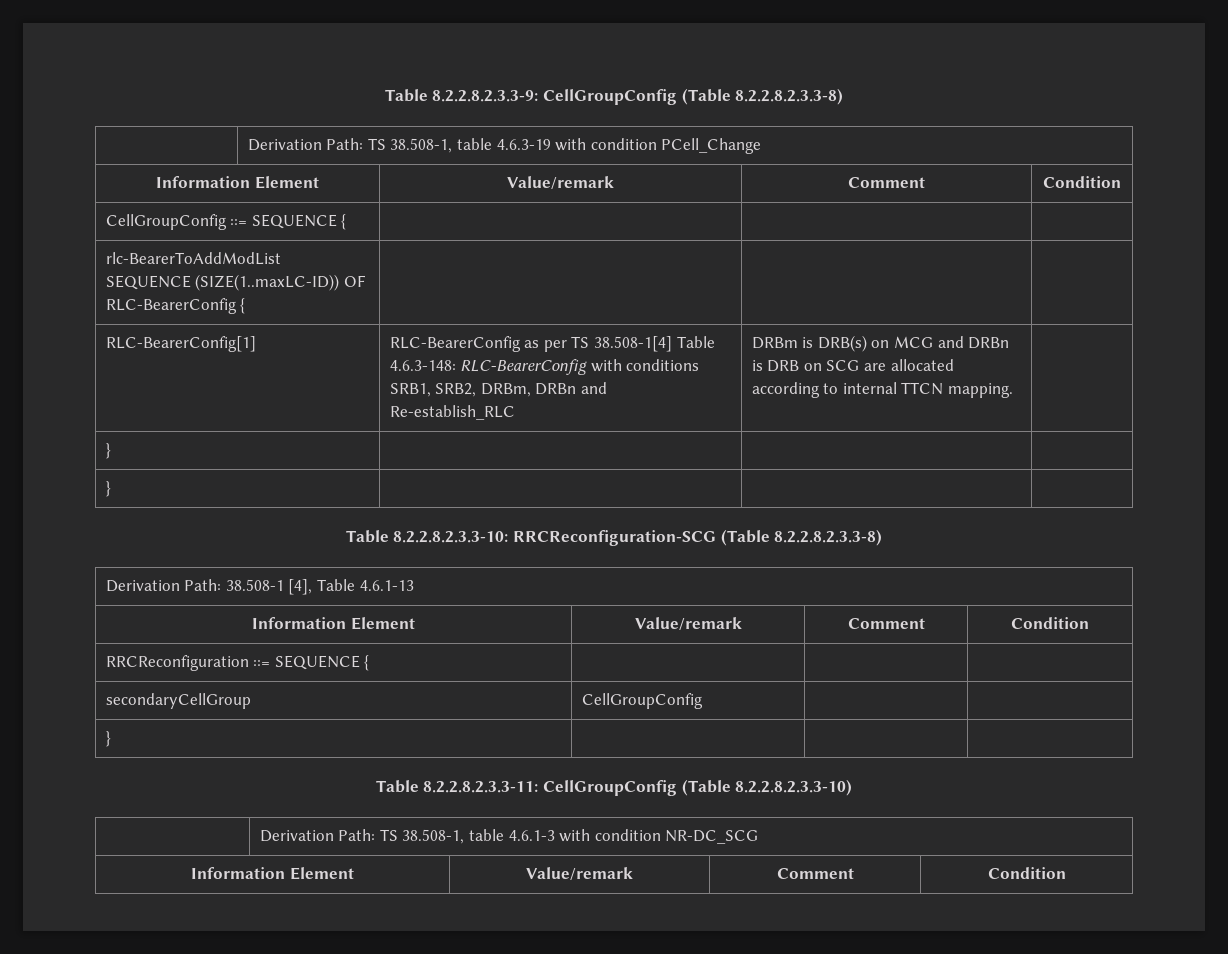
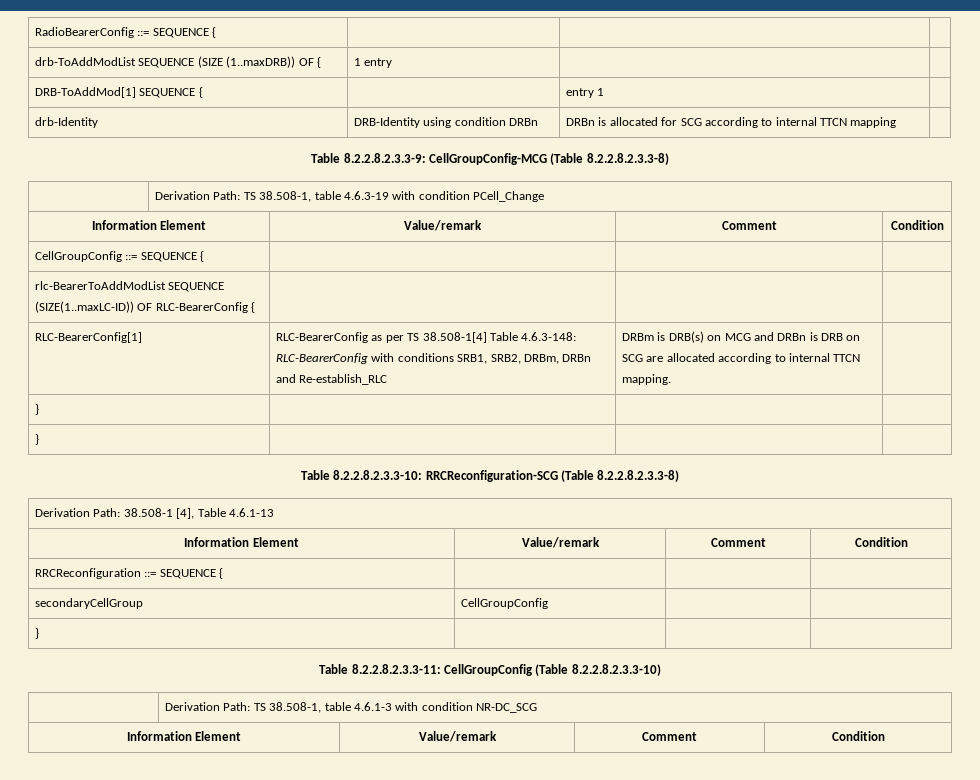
+ RadioBearerConfig ::= SEQUENCE { | | |
+ drb-ToAddModList SEQUENCE (SIZE (1..maxDRB)) OF { | 1 entry | |
+ DRB-ToAddMod[1] SEQUENCE { | | entry 1 |
+ drb-Identity | DRB-Identity using condition DRBn | DRBn is allocated for SCG according to internal TTCN mapping |
- Table 8.2.2.8.2.3.3-9: CellGroupConfig (Table 8.2.2.8.2.3.3-8)
+ Table 8.2.2.8.2.3.3-9: CellGroupConfig-MCG (Table 8.2.2.8.2.3.3-8)

